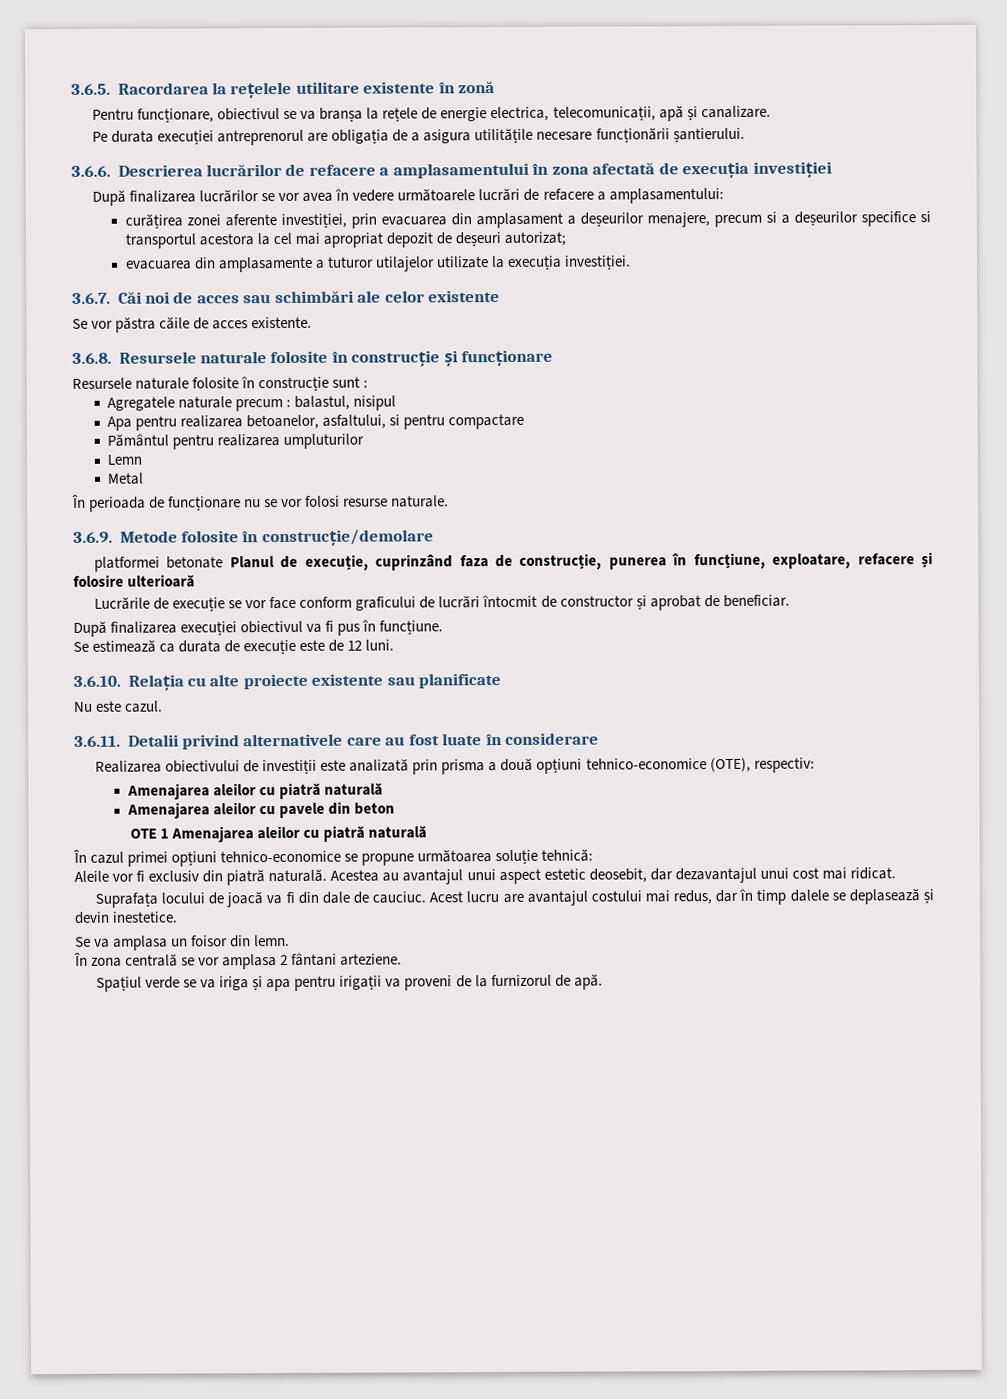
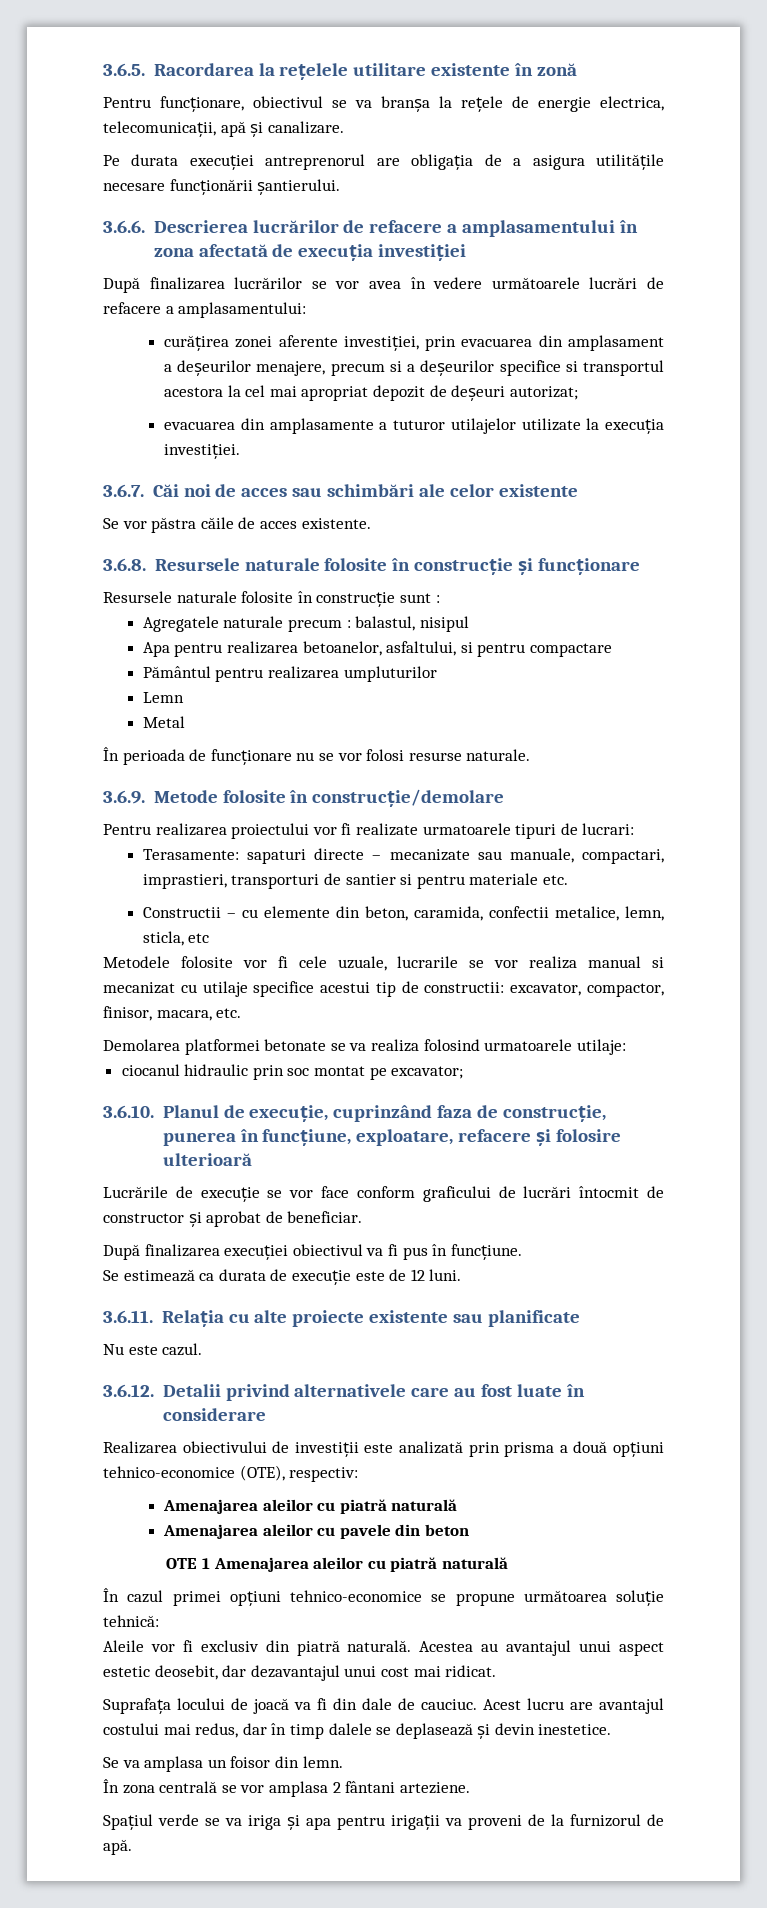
- platformei betonate Planul de execuție, cuprinzând faza de construcție, punerea în funcțiune, exploatare, refacere și folosire ulterioară
+ Pentru realizarea proiectului vor fi realizate urmatoarele tipuri de lucrari:
+ Terasamente: sapaturi directe – mecanizate sau manuale, compactari, imprastieri, transporturi de santier si pentru materiale etc.
+ Constructii – cu elemente din beton, caramida, confectii metalice, lemn, sticla, etc
+ Metodele folosite vor fi cele uzuale, lucrarile se vor realiza manual si mecanizat cu utilaje specifice acestui tip de constructii: excavator, compactor, finisor, macara, etc.
+ Demolarea platformei betonate se va realiza folosind urmatoarele utilaje:
+ ciocanul hidraulic prin soc montat pe excavator;
+ 3.6.10. Planul de execuție, cuprinzând faza de construcție, punerea în funcțiune, exploatare, refacere și folosire ulterioară
- 3.6.10. Relația cu alte proiecte existente sau planificate
+ 3.6.11. Relația cu alte proiecte existente sau planificate
- 3.6.11. Detalii privind alternativele care au fost luate în considerare
+ 3.6.12. Detalii privind alternativele care au fost luate în considerare

